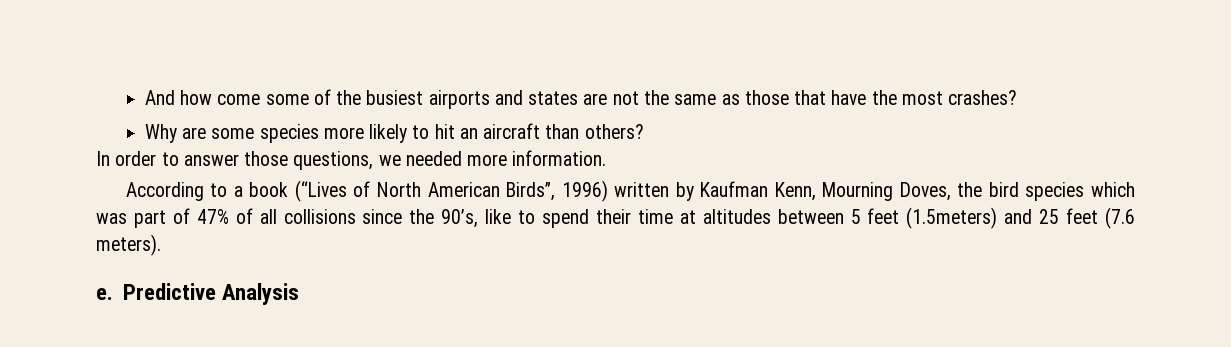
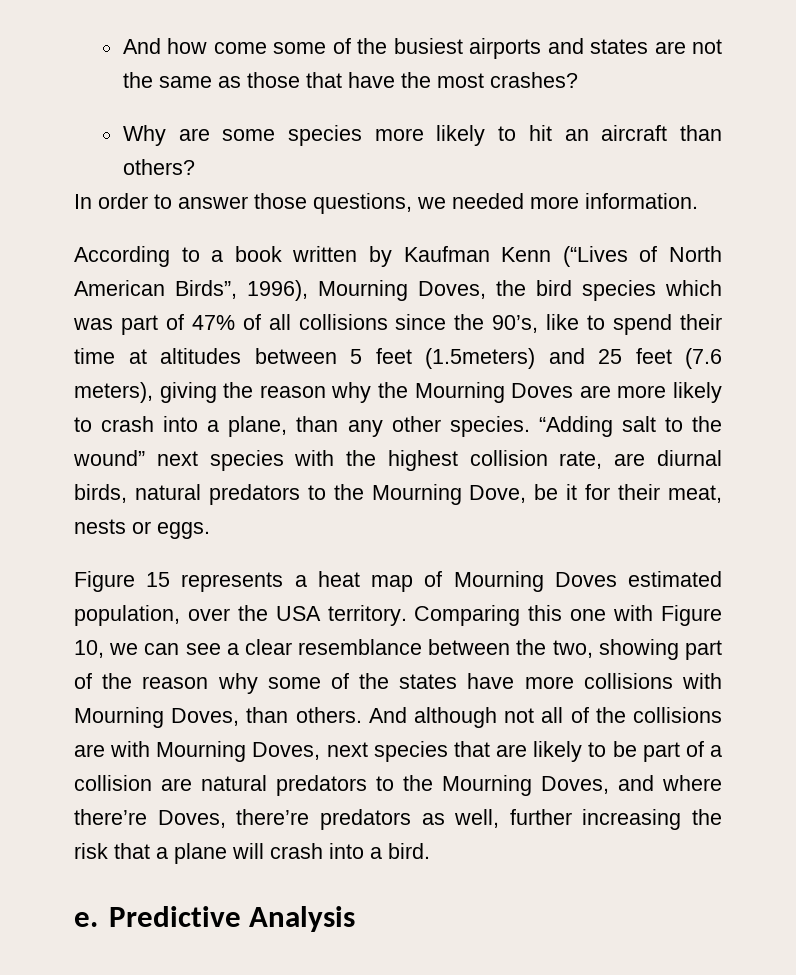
- According to a book (“Lives of North American Birds”, 1996) written by Kaufman Kenn, Mourning Doves, the bird species which was part of 47% of all collisions since the 90’s, like to spend their time at altitudes between 5 feet (1.5meters) and 25 feet (7.6 meters).
+ According to a book written by Kaufman Kenn (“Lives of North American Birds”, 1996), Mourning Doves, the bird species which was part of 47% of all collisions since the 90’s, like to spend their time at altitudes between 5 feet (1.5meters) and 25 feet (7.6 meters), giving the reason why the Mourning Doves are more likely to crash into a plane, than any other species. “Adding salt to the wound” next species with the highest collision rate, are diurnal birds, natural predators to the Mourning Dove, be it for their meat, nests or eggs.
+ Figure 15 represents a heat map of Mourning Doves estimated population, over the USA territory. Comparing this one with Figure 10, we can see a clear resemblance between the two, showing part of the reason why some of the states have more collisions with Mourning Doves, than others. And although not all of the collisions are with Mourning Doves, next species that are likely to be part of a collision are natural predators to the Mourning Doves, and where there’re Doves, there’re predators as well, further increasing the risk that a plane will crash into a bird.

